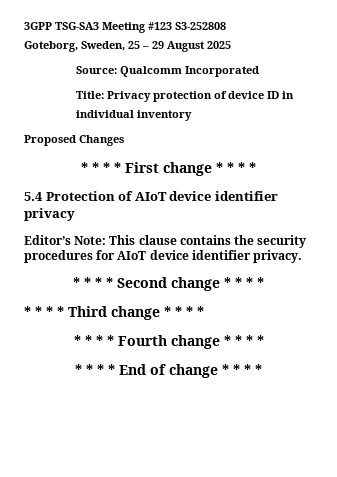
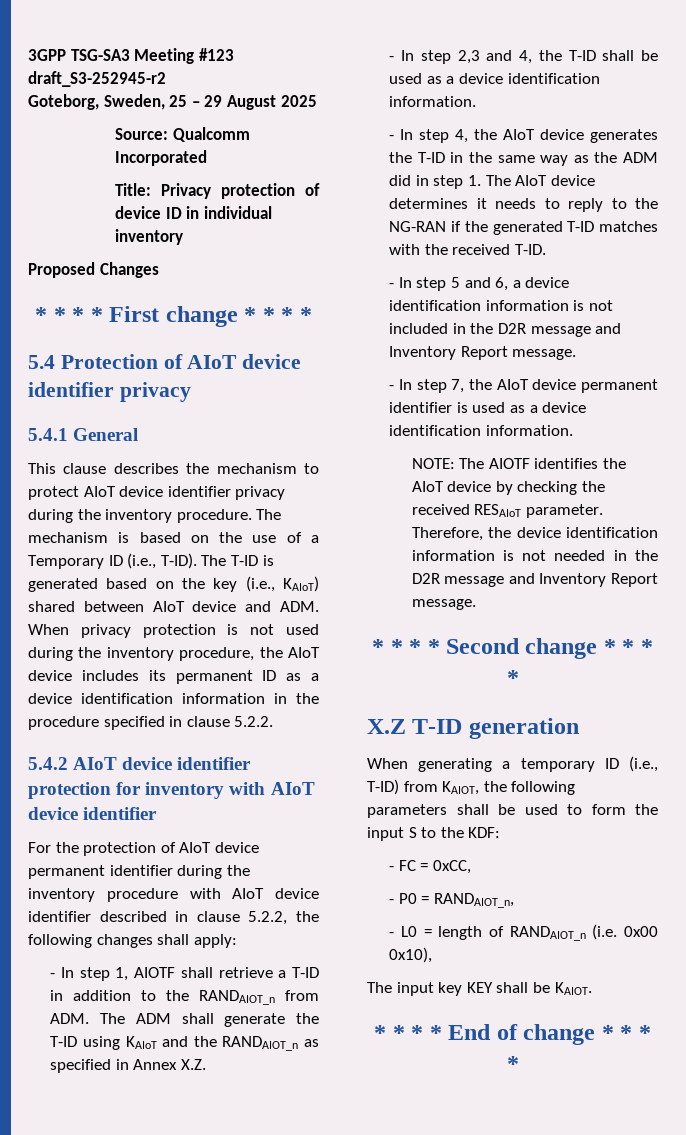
- 3GPP TSG-SA3 Meeting #123 S3-252808
+ 3GPP TSG-SA3 Meeting #123 draft_S3-252945-r2
- Editor’s Note: This clause contains the security procedures for AIoT device identifier privacy.
+ 5.4.1 General
+ This clause describes the mechanism to protect AIoT device identifier privacy during the inventory procedure. The mechanism is based on the use of a Temporary ID (i.e., T-ID). The T-ID is generated based on the key (i.e., KAIoT) shared between AIoT device and ADM. When privacy protection is not used during the inventory procedure, the AIoT device includes its permanent ID as a device identification information in the procedure specified in clause 5.2.2.
+ 5.4.2 AIoT device identifier protection for inventory with AIoT device identifier
+ For the protection of AIoT device permanent identifier during the inventory procedure with AIoT device identifier described in clause 5.2.2, the following changes shall apply:
+ - In step 1, AIOTF shall retrieve a T-ID in addition to the RANDAIOT_n from ADM. The ADM shall generate the T-ID using KAIoT and the RANDAIOT_n as specified in Annex X.Z.
+ - In step 2,3 and 4, the T-ID shall be used as a device identification information.
+ - In step 4, the AIoT device generates the T-ID in the same way as the ADM did in step 1. The AIoT device determines it needs to reply to the NG-RAN if the generated T-ID matches with the received T-ID.
+ - In step 5 and 6, a device identification information is not included in the D2R message and Inventory Report message.
+ - In step 7, the AIoT device permanent identifier is used as a device identification information.
+ NOTE: The AIOTF identifies the AIoT device by checking the received RESAIoT parameter. Therefore, the device identification information is not needed in the D2R message and Inventory Report message.
- * * * * Third change * * * *
- * * * * Fourth change * * * *
+ X.Z T-ID generation
+ When generating a temporary ID (i.e., T-ID) from KAIOT, the following parameters shall be used to form the input S to the KDF:
+ - FC = 0xCC,
+ - P0 = RANDAIOT_n,
+ - L0 = length of RANDAIOT_n (i.e. 0x00 0x10),
+ The input key KEY shall be KAIOT.

